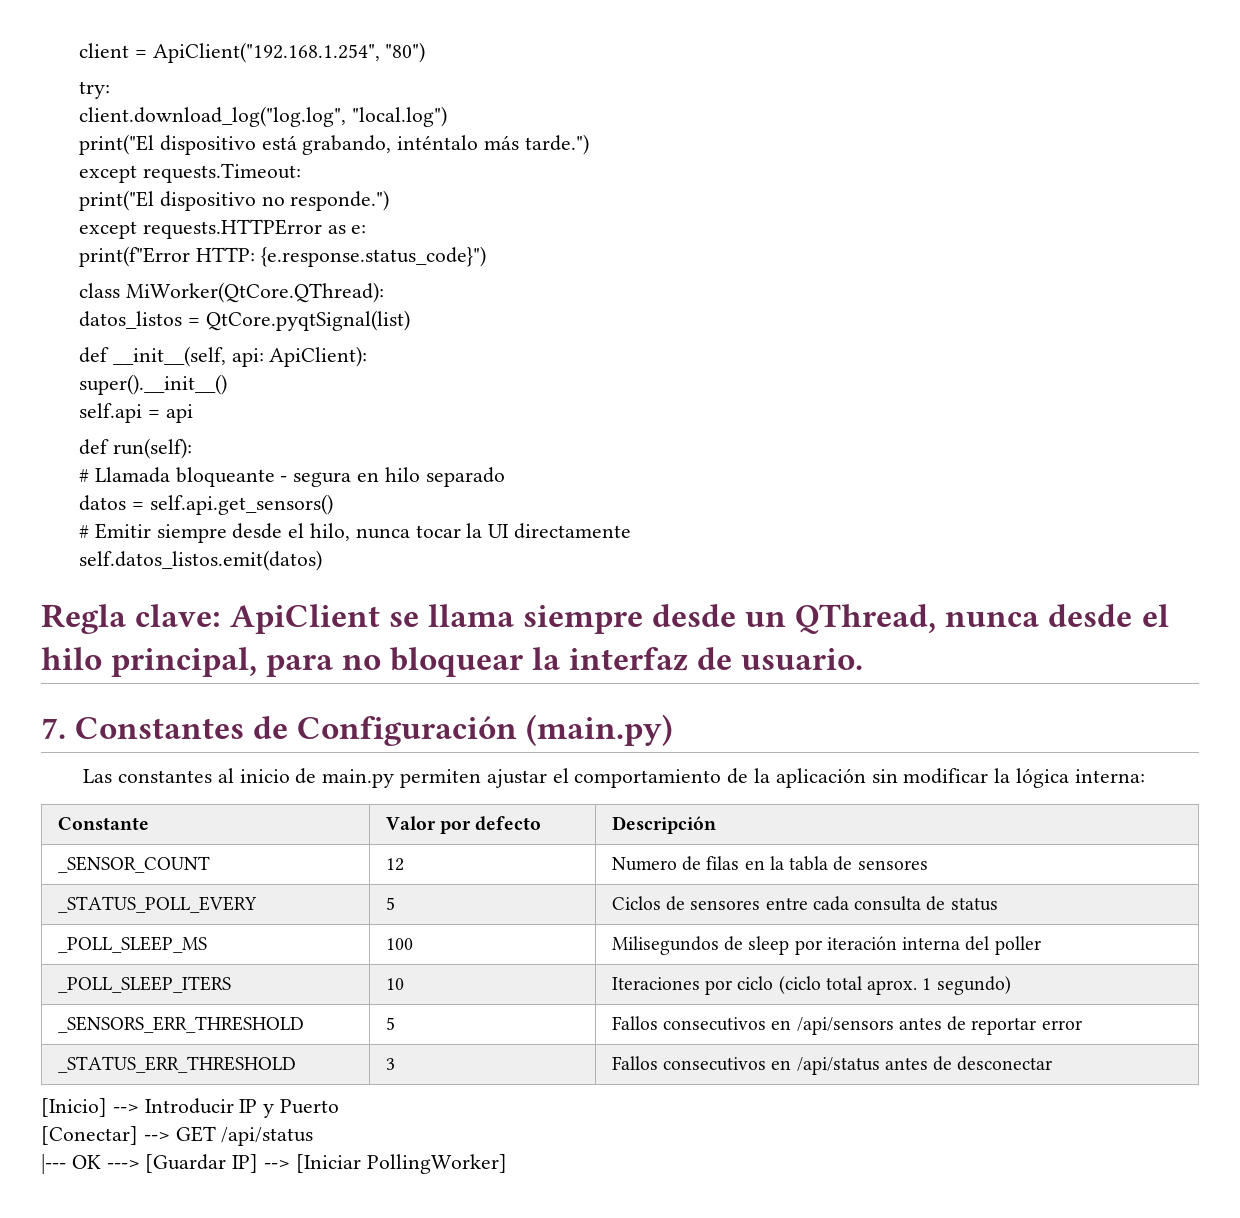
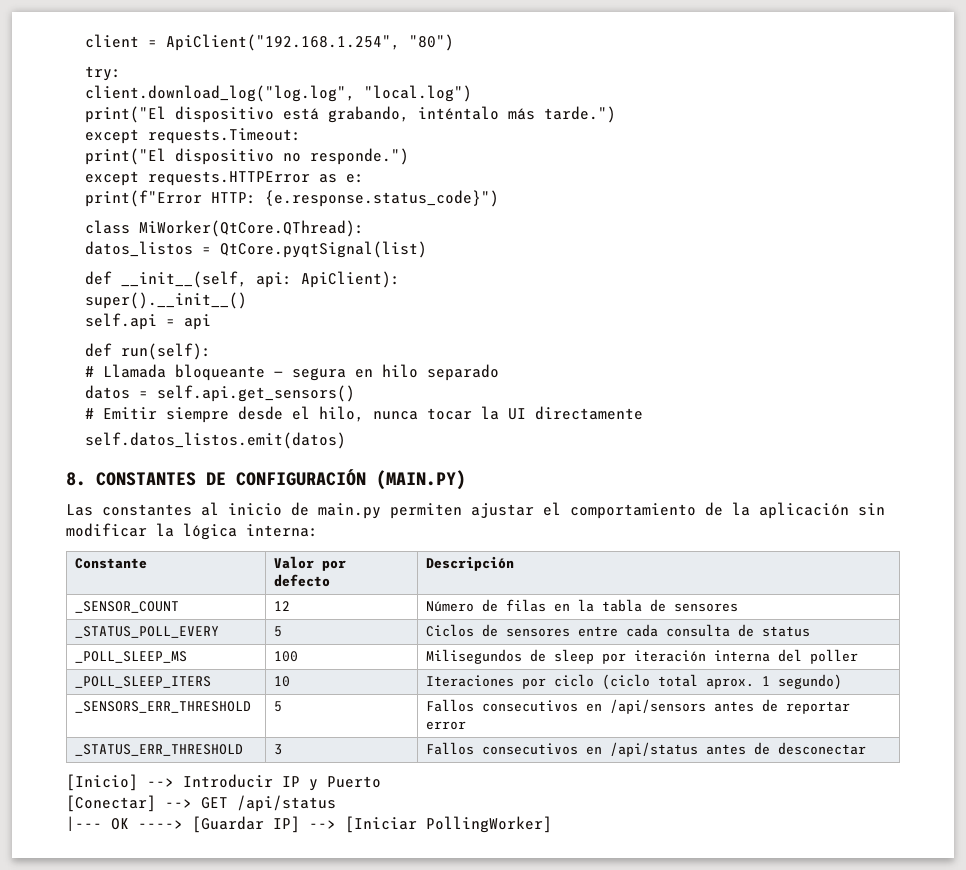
- # Llamada bloqueante - segura en hilo separado
+ # Llamada bloqueante — segura en hilo separado
- Regla clave: ApiClient se llama siempre desde un QThread, nunca desde el hilo principal, para no bloquear la interfaz de usuario.
- 7. Constantes de Configuración (main.py)
+ 8. CONSTANTES DE CONFIGURACIÓN (MAIN.PY)
- _SENSOR_COUNT | 12 | Numero de filas en la tabla de sensores
+ _SENSOR_COUNT | 12 | Número de filas en la tabla de sensores
- |--- OK ---> [Guardar IP] --> [Iniciar PollingWorker]
+ |--- OK ----> [Guardar IP] --> [Iniciar PollingWorker]

